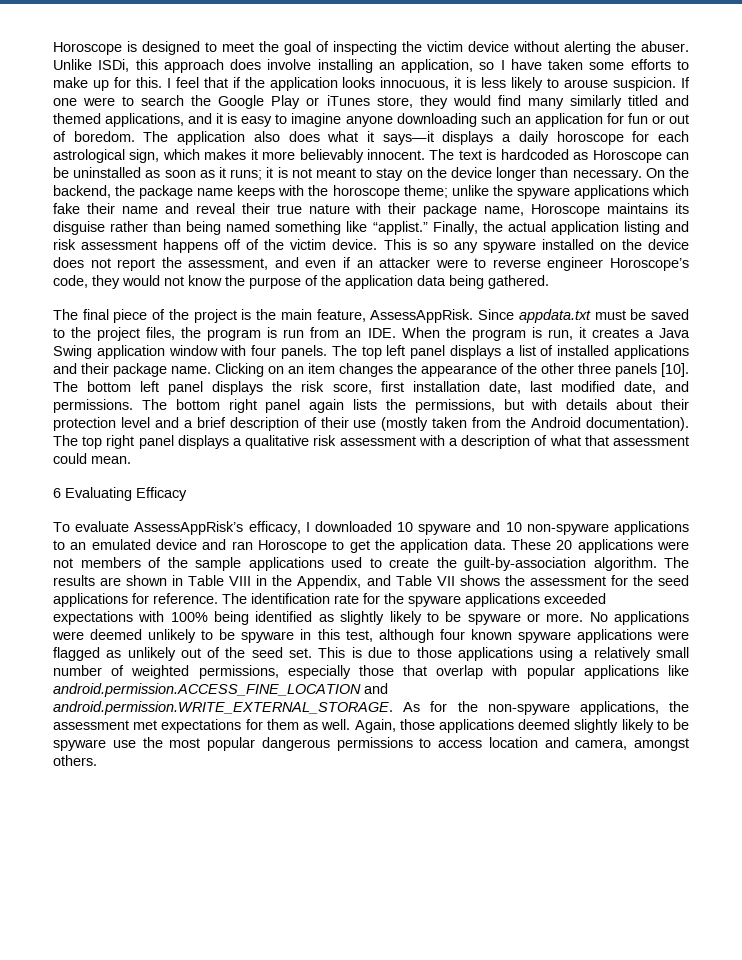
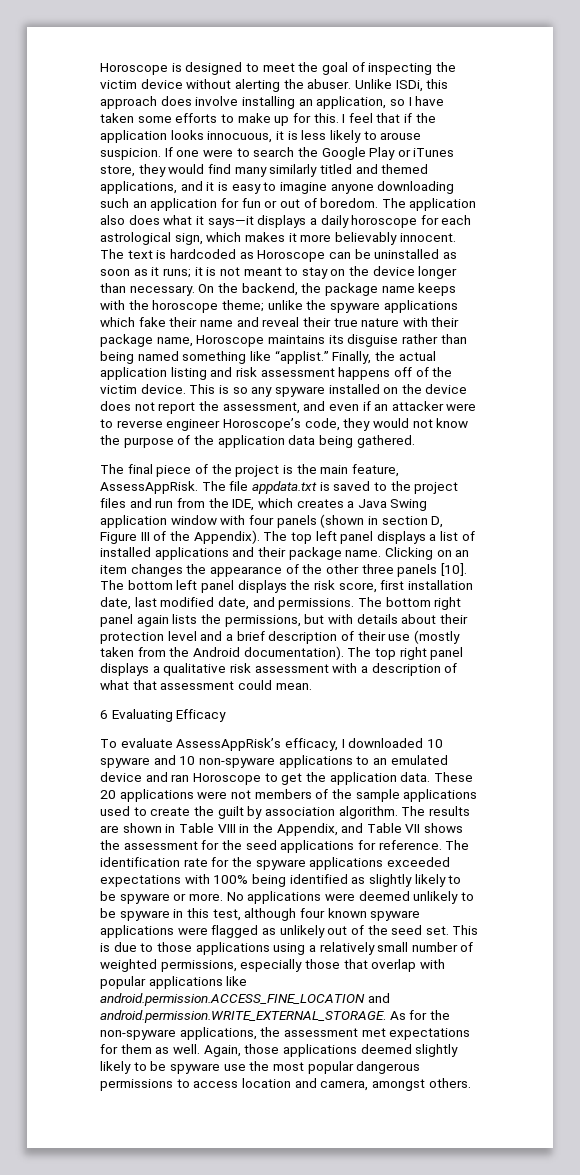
- Since appdata.txt must be saved to the project files, the program is run from an IDE. When the program is run, it creates a Java Swing application window with four panels.
+ The file appdata.txt is saved to the project files and run from the IDE, which creates a Java Swing application window with four panels (shown in section D, Figure III of the Appendix).
- These 20 applications were not members of the sample applications used to create the guilt-by-association algorithm.
+ These 20 applications were not members of the sample applications used to create the guilt by association algorithm.

